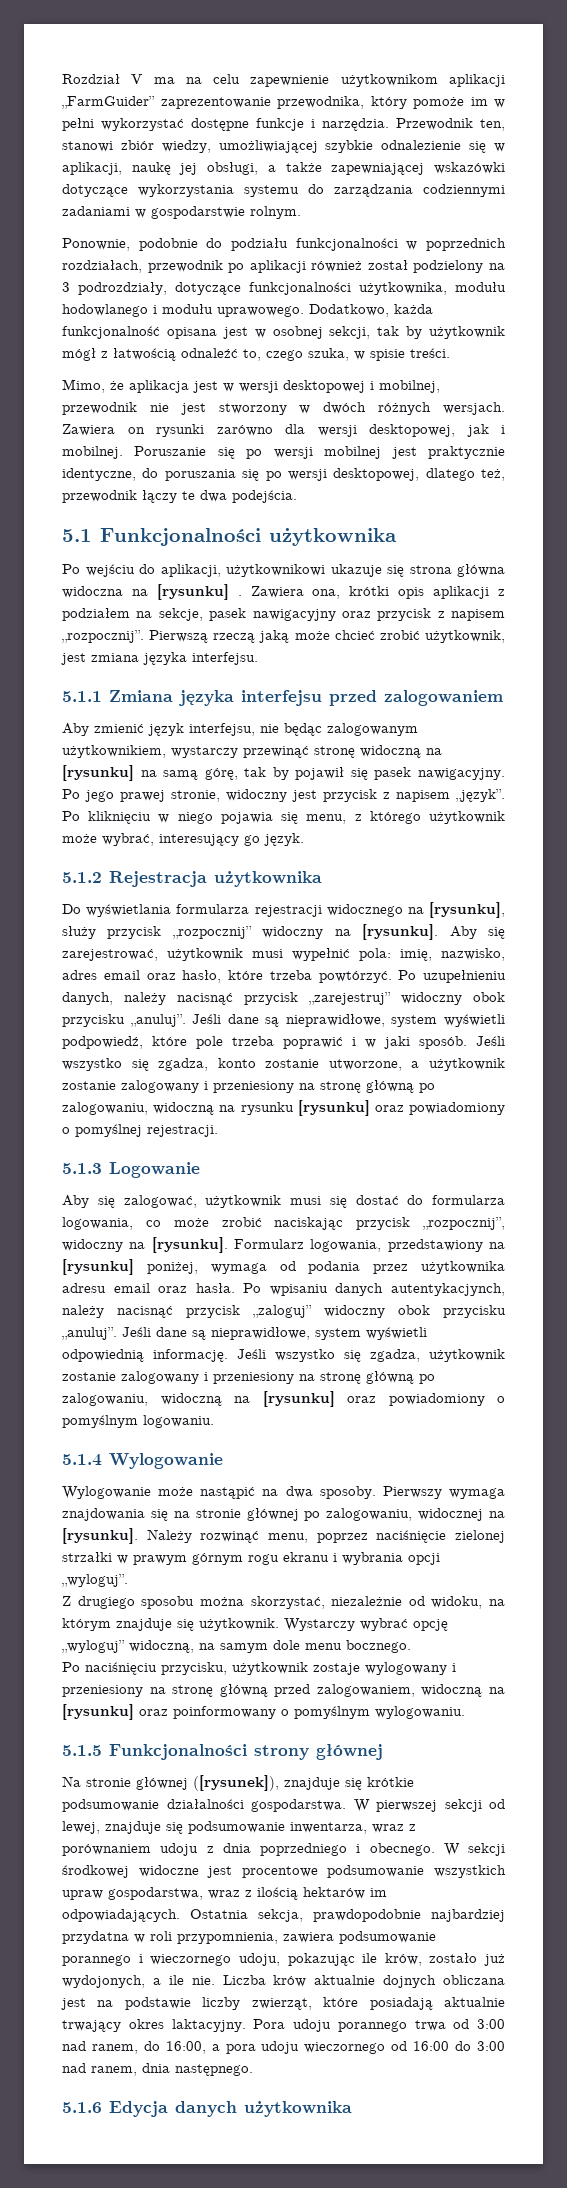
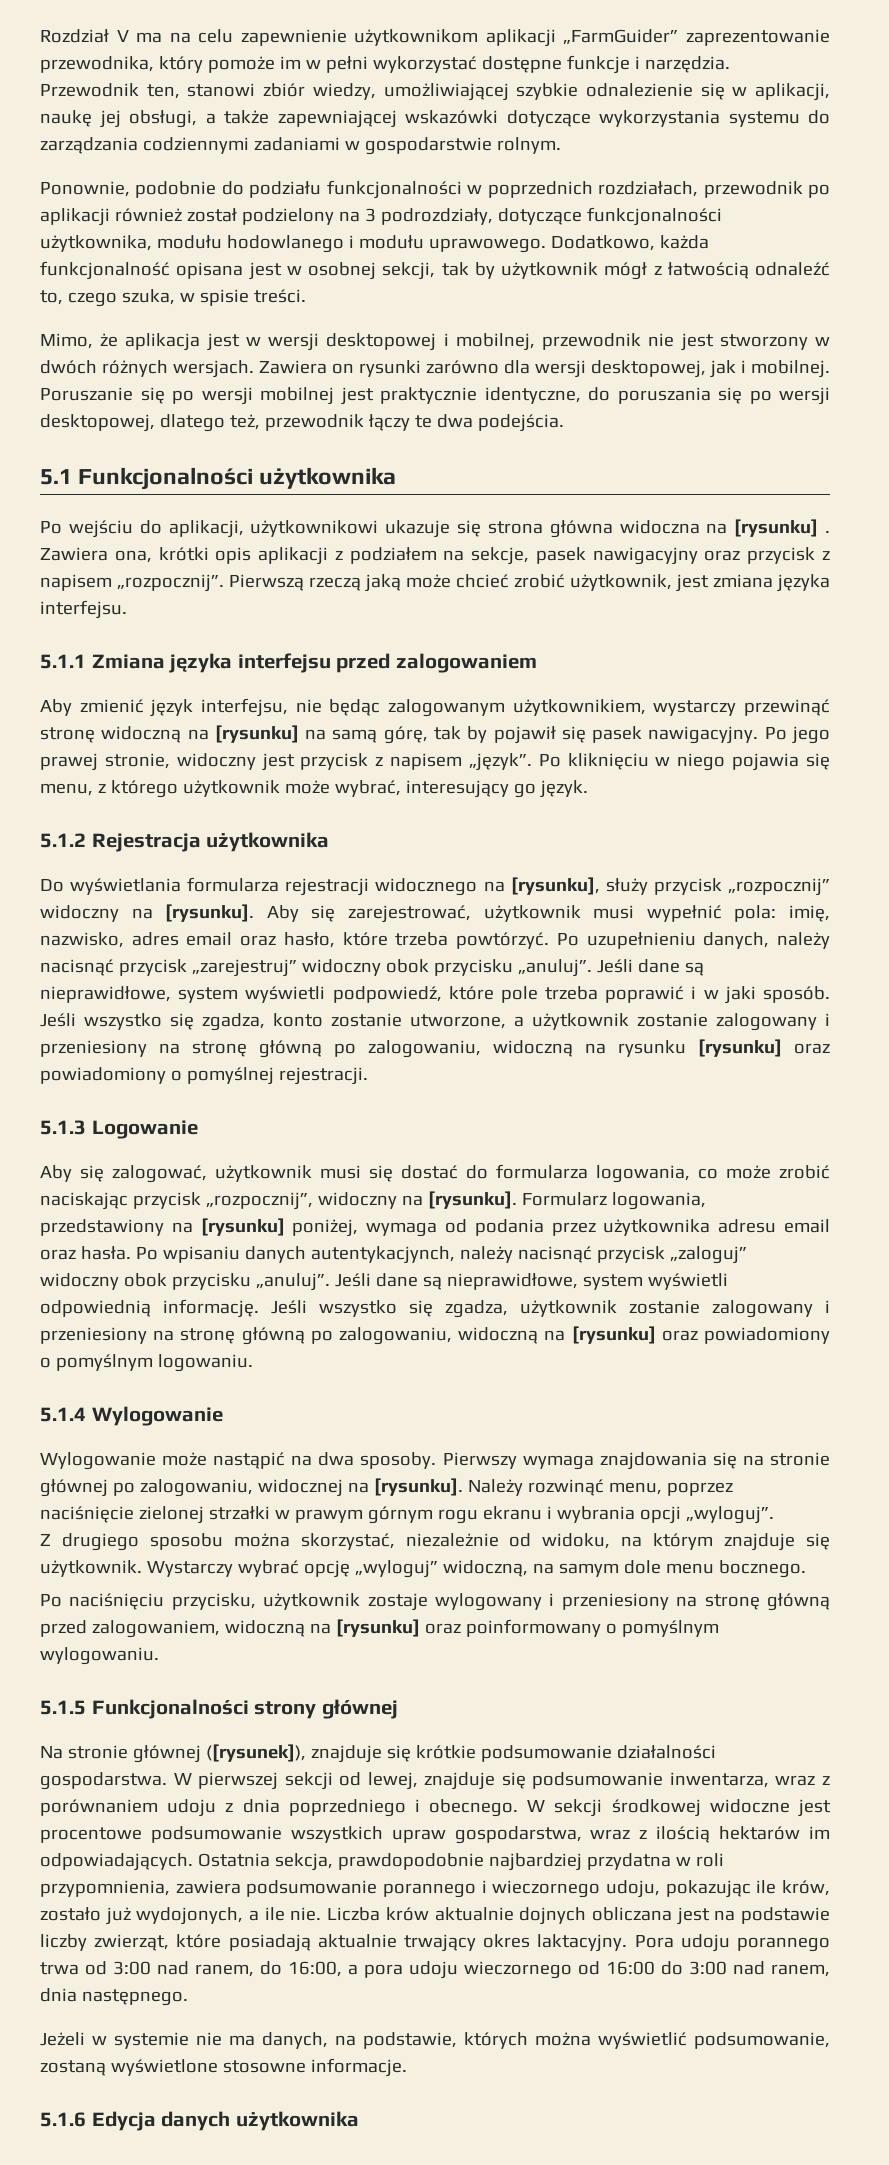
+ Jeżeli w systemie nie ma danych, na podstawie, których można wyświetlić podsumowanie, zostaną wyświetlone stosowne informacje.

